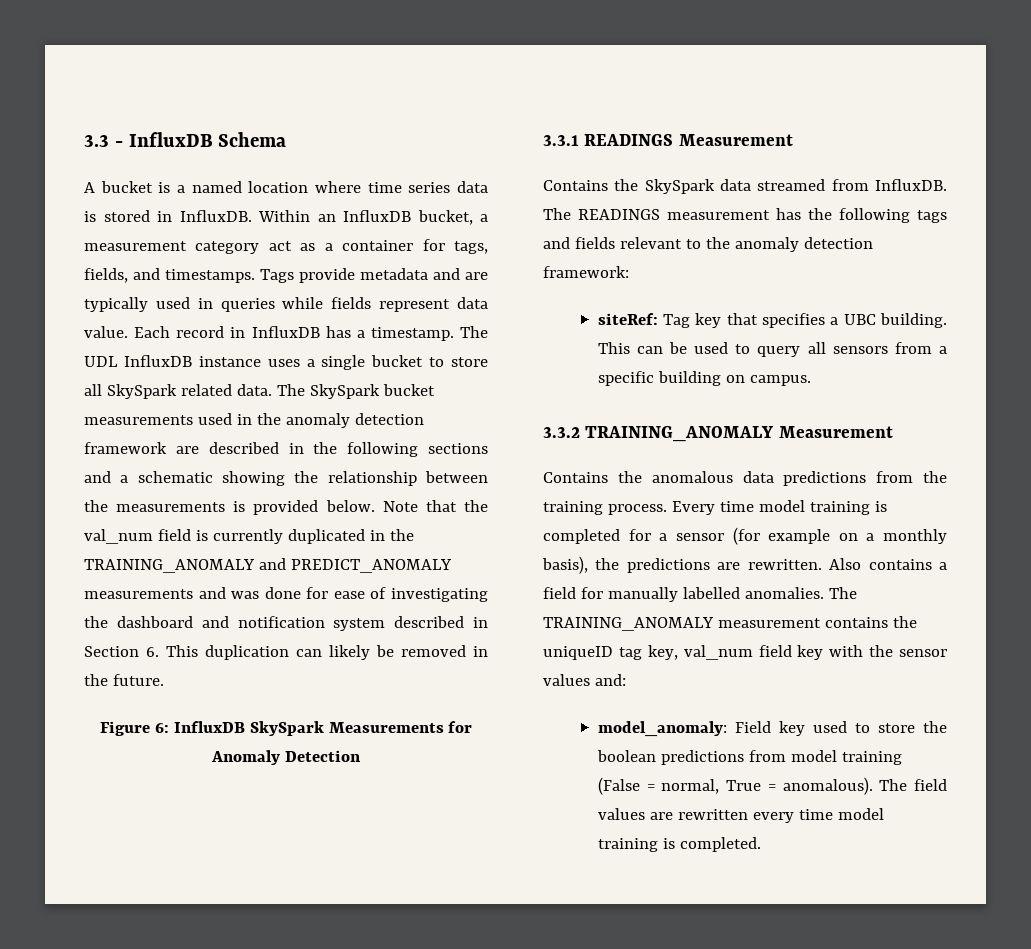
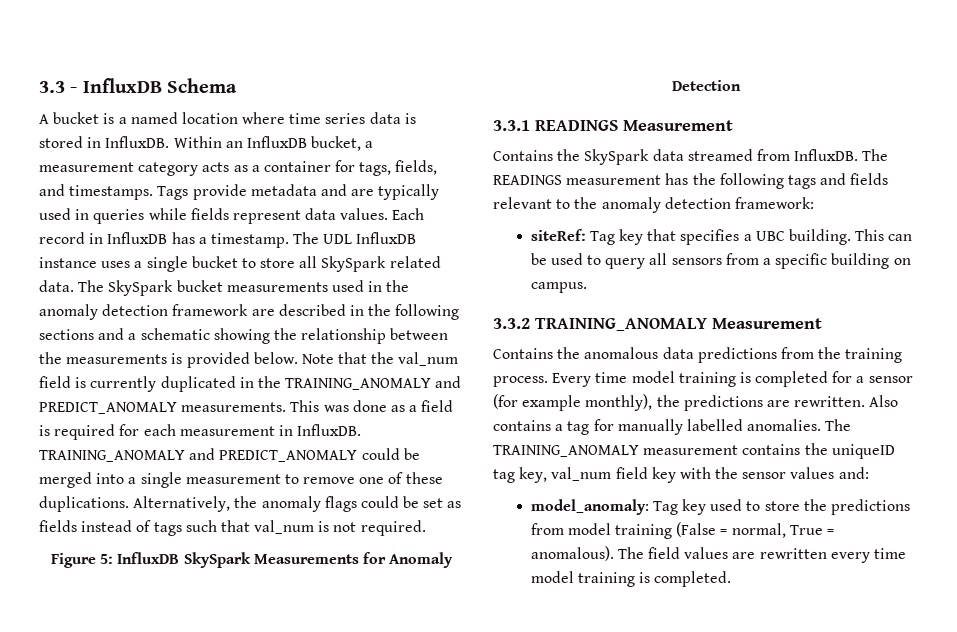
- Within an InfluxDB bucket, a measurement category act as a container for tags, fields, and timestamps.
+ Within an InfluxDB bucket, a measurement category acts as a container for tags, fields, and timestamps.
- Tags provide metadata and are typically used in queries while fields represent data value.
+ Tags provide metadata and are typically used in queries while fields represent data values.
- Note that the val_num field is currently duplicated in the TRAINING_ANOMALY and PREDICT_ANOMALY measurements and was done for ease of investigating the dashboard and notification system described in Section 6. This duplication can likely be removed in the future.
+ Note that the val_num field is currently duplicated in the TRAINING_ANOMALY and PREDICT_ANOMALY measurements. This was done as a field is required for each measurement in InfluxDB. TRAINING_ANOMALY and PREDICT_ANOMALY could be merged into a single measurement to remove one of these duplications. Alternatively, the anomaly flags could be set as fields instead of tags such that val_num is not required.
- Figure 6: InfluxDB SkySpark Measurements for Anomaly Detection
+ Figure 5: InfluxDB SkySpark Measurements for Anomaly Detection
- Every time model training is completed for a sensor (for example on a monthly basis), the predictions are rewritten.
+ Every time model training is completed for a sensor (for example monthly), the predictions are rewritten.
- Also contains a field for manually labelled anomalies.
+ Also contains a tag for manually labelled anomalies.
- model_anomaly: Field key used to store the boolean predictions from model training (False = normal, True = anomalous).
+ model_anomaly: Tag key used to store the predictions from model training (False = normal, True = anomalous).

